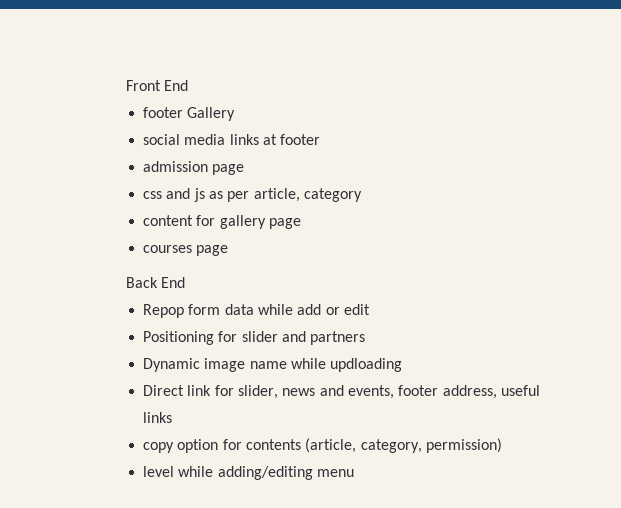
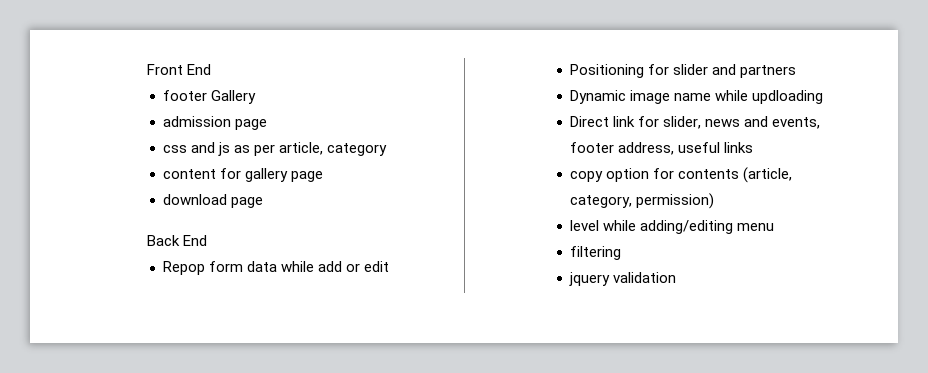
- social media links at footer
- courses page
+ download page
+ filtering
+ jquery validation

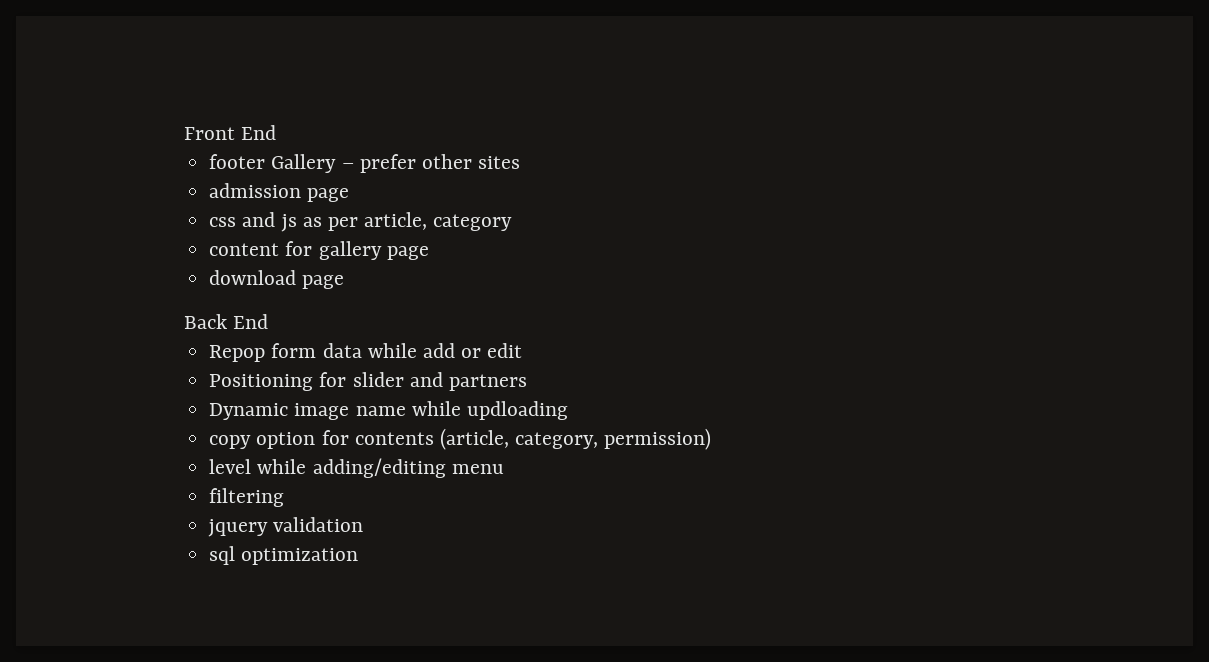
- footer Gallery
+ footer Gallery – prefer other sites
- Direct link for slider, news and events, footer address, useful links
+ sql optimization

